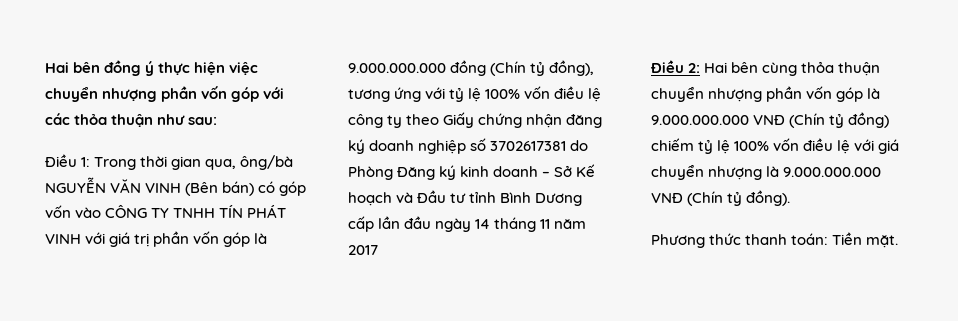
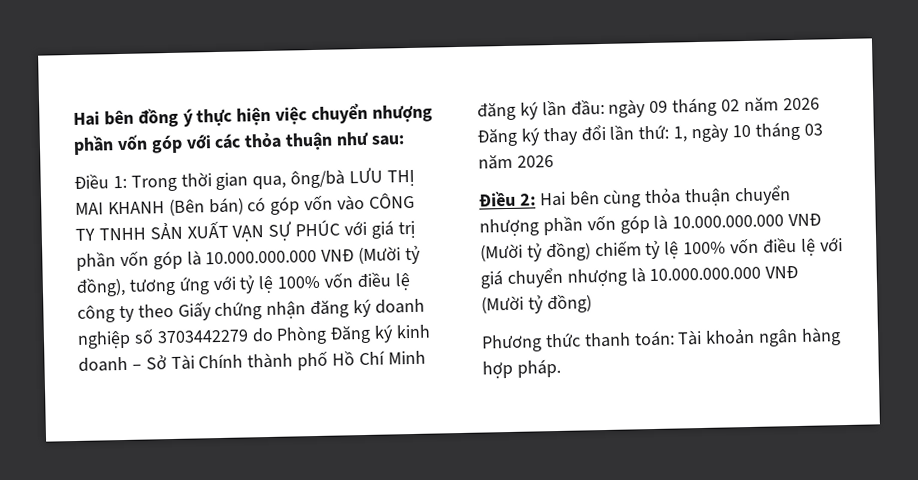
- Điều 1: Trong thời gian qua, ông/bà NGUYỄN VĂN VINH (Bên bán) có góp vốn vào CÔNG TY TNHH TÍN PHÁT VINH với giá trị phần vốn góp là 9.000.000.000 đồng (Chín tỷ đồng), tương ứng với tỷ lệ 100% vốn điều lệ công ty theo Giấy chứng nhận đăng ký doanh nghiệp số 3702617381 do Phòng Đăng ký kinh doanh – Sở Kế hoạch và Đầu tư tỉnh Bình Dương cấp lần đầu ngày 14 tháng 11 năm 2017
+ Điều 1: Trong thời gian qua, ông/bà LƯU THỊ MAI KHANH (Bên bán) có góp vốn vào CÔNG TY TNHH SẢN XUẤT VẠN SỰ PHÚC với giá trị phần vốn góp là 10.000.000.000 VNĐ (Mười tỷ đồng), tương ứng với tỷ lệ 100% vốn điều lệ công ty theo Giấy chứng nhận đăng ký doanh nghiệp số 3703442279 do Phòng Đăng ký kinh doanh – Sở Tài Chính thành phố Hồ Chí Minh đăng ký lần đầu: ngày 09 tháng 02 năm 2026 Đăng ký thay đổi lần thứ: 1, ngày 10 tháng 03 năm 2026
- Điều 2: Hai bên cùng thỏa thuận chuyển nhượng phần vốn góp là 9.000.000.000 VNĐ (Chín tỷ đồng) chiếm tỷ lệ 100% vốn điều lệ với giá chuyển nhượng là 9.000.000.000 VNĐ (Chín tỷ đồng).
+ Điều 2: Hai bên cùng thỏa thuận chuyển nhượng phần vốn góp là 10.000.000.000 VNĐ (Mười tỷ đồng) chiếm tỷ lệ 100% vốn điều lệ với giá chuyển nhượng là 10.000.000.000 VNĐ (Mười tỷ đồng)
- Phương thức thanh toán: Tiền mặt.
+ Phương thức thanh toán: Tài khoản ngân hàng hợp pháp.

